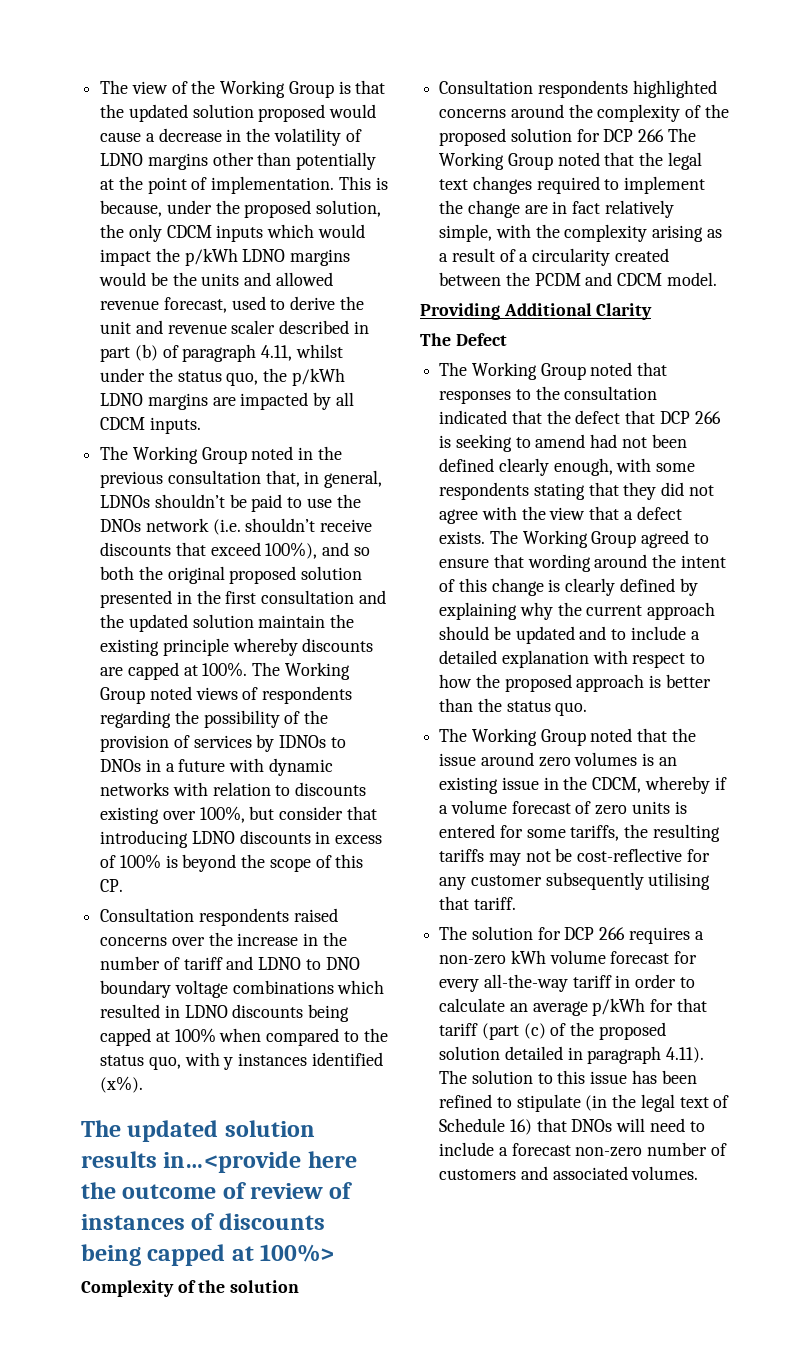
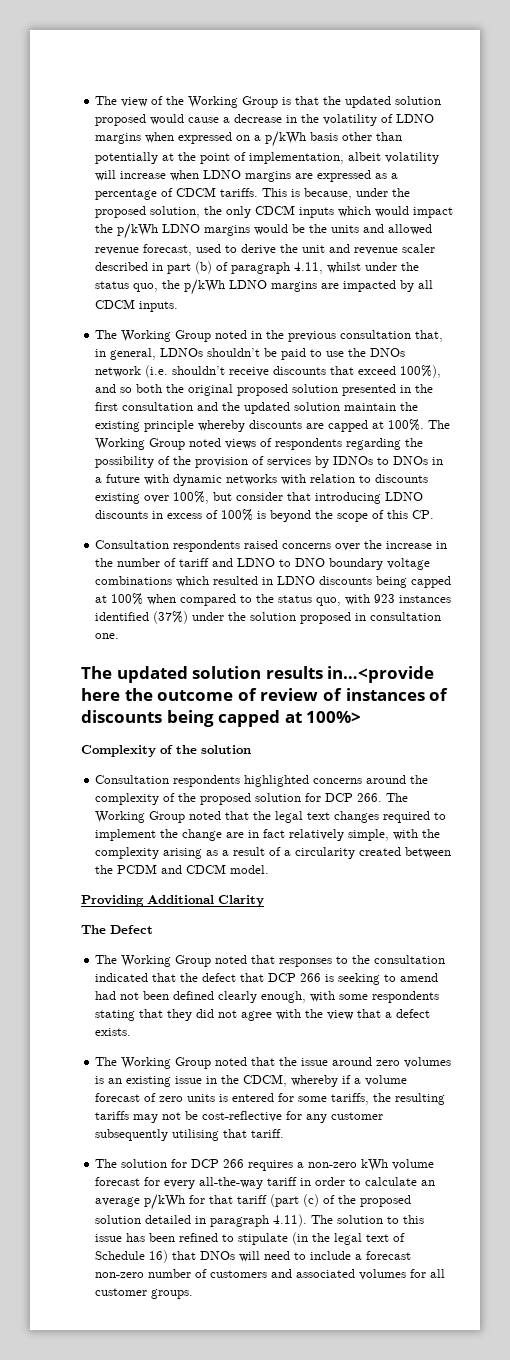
- The view of the Working Group is that the updated solution proposed would cause a decrease in the volatility of LDNO margins other than potentially at the point of implementation.
+ The view of the Working Group is that the updated solution proposed would cause a decrease in the volatility of LDNO margins when expressed on a p/kWh basis other than potentially at the point of implementation, albeit volatility will increase when LDNO margins are expressed as a percentage of CDCM tariffs.
- Consultation respondents raised concerns over the increase in the number of tariff and LDNO to DNO boundary voltage combinations which resulted in LDNO discounts being capped at 100% when compared to the status quo, with y instances identified (x%).
+ Consultation respondents raised concerns over the increase in the number of tariff and LDNO to DNO boundary voltage combinations which resulted in LDNO discounts being capped at 100% when compared to the status quo, with 923 instances identified (37%) under the solution proposed in consultation one.
- Consultation respondents highlighted concerns around the complexity of the proposed solution for DCP 266 The Working Group noted that the legal text changes required to implement the change are in fact relatively simple, with the complexity arising as a result of a circularity created between the PCDM and CDCM model.
+ Consultation respondents highlighted concerns around the complexity of the proposed solution for DCP 266. The Working Group noted that the legal text changes required to implement the change are in fact relatively simple, with the complexity arising as a result of a circularity created between the PCDM and CDCM model.
- The Working Group agreed to ensure that wording around the intent of this change is clearly defined by explaining why the current approach should be updated and to include a detailed explanation with respect to how the proposed approach is better than the status quo.
- The solution for DCP 266 requires a non-zero kWh volume forecast for every all-the-way tariff in order to calculate an average p/kWh for that tariff (part (c) of the proposed solution detailed in paragraph 4.11). The solution to this issue has been refined to stipulate (in the legal text of Schedule 16) that DNOs will need to include a forecast non-zero number of customers and associated volumes.
+ The solution for DCP 266 requires a non-zero kWh volume forecast for every all-the-way tariff in order to calculate an average p/kWh for that tariff (part (c) of the proposed solution detailed in paragraph 4.11). The solution to this issue has been refined to stipulate (in the legal text of Schedule 16) that DNOs will need to include a forecast non-zero number of customers and associated volumes for all customer groups.

